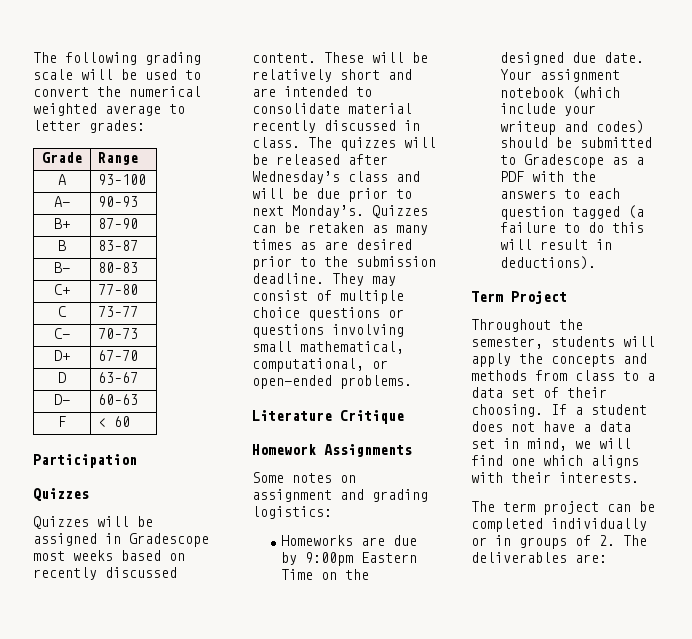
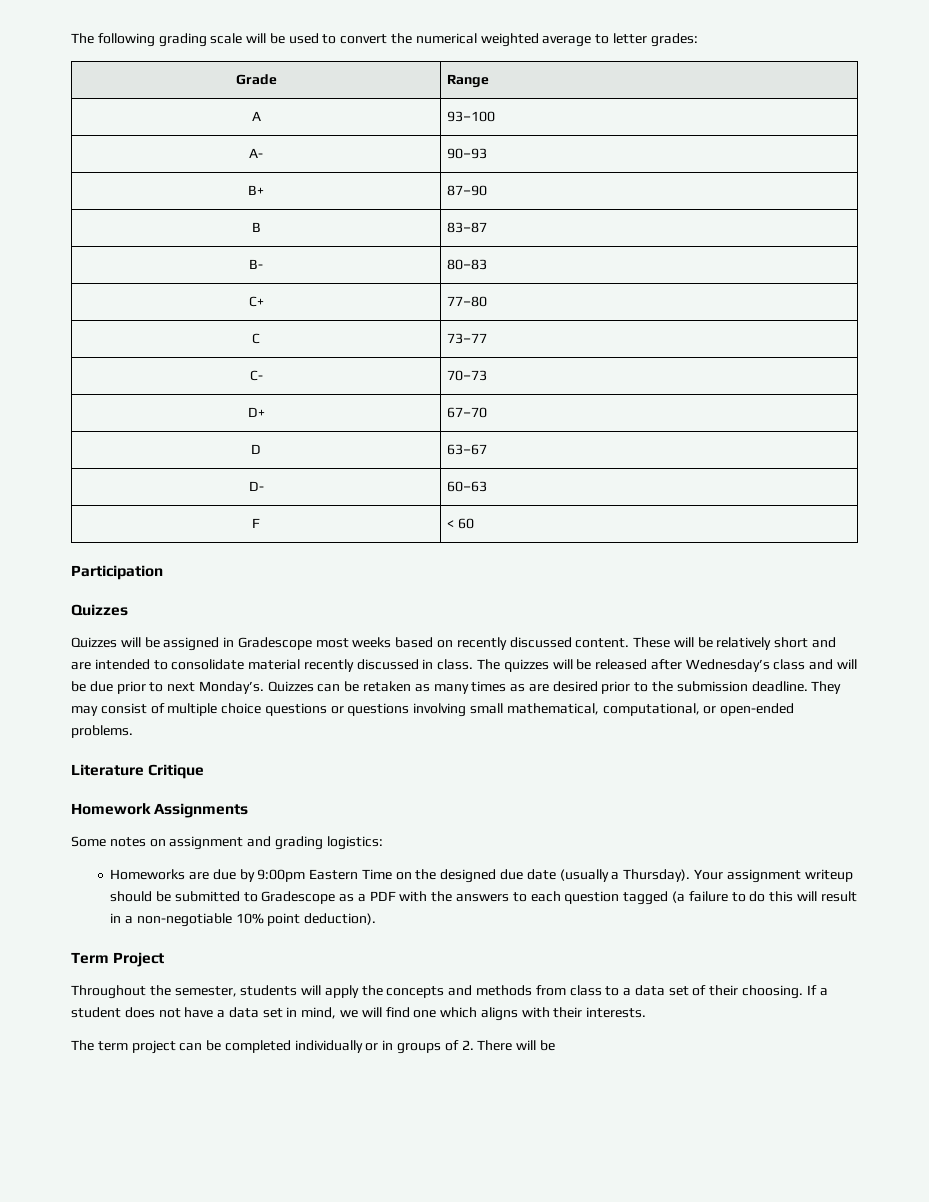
- Homeworks are due by 9:00pm Eastern Time on the designed due date. Your assignment notebook (which include your writeup and codes) should be submitted to Gradescope as a PDF with the answers to each question tagged (a failure to do this will result in deductions).
+ Homeworks are due by 9:00pm Eastern Time on the designed due date (usually a Thursday). Your assignment writeup should be submitted to Gradescope as a PDF with the answers to each question tagged (a failure to do this will result in a non-negotiable 10% point deduction).
- The term project can be completed individually or in groups of 2. The deliverables are:
+ The term project can be completed individually or in groups of 2. There will be

